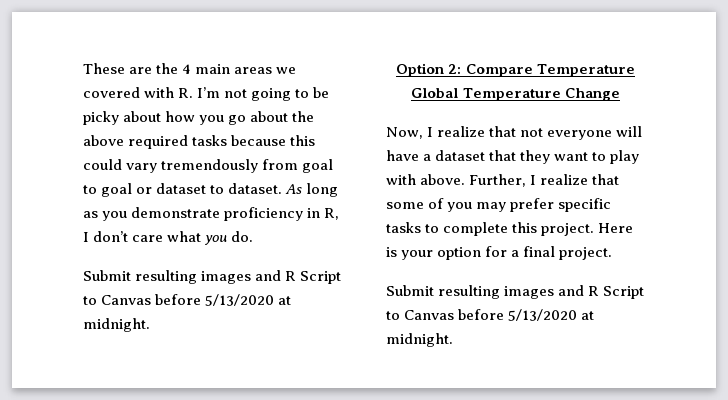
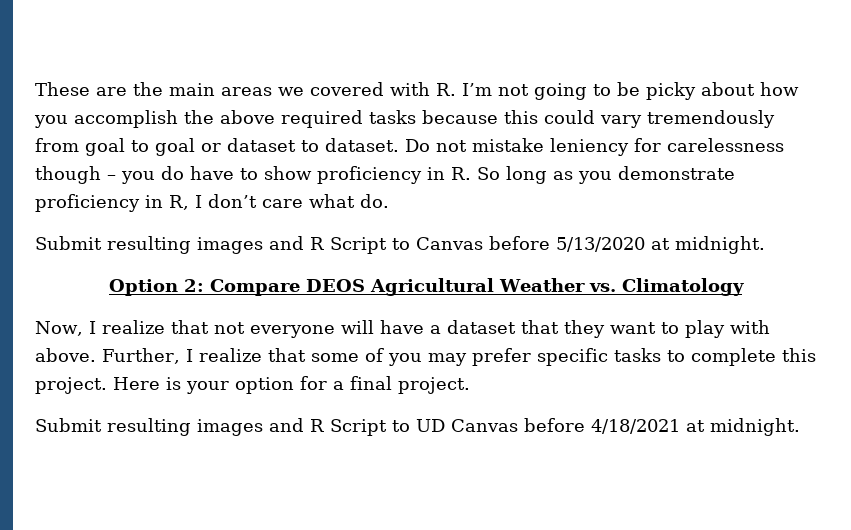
- These are the 4 main areas we covered with R. I’m not going to be picky about how you go about the above required tasks because this could vary tremendously from goal to goal or dataset to dataset.
+ These are the main areas we covered with R. I’m not going to be picky about how you accomplish the above required tasks because this could vary tremendously from goal to goal or dataset to dataset.
- As long as you demonstrate proficiency in R, I don’t care what you do.
+ Do not mistake leniency for carelessness though – you do have to show proficiency in R. So long as you demonstrate proficiency in R, I don’t care what do.
- Option 2: Compare Temperature Global Temperature Change
+ Option 2: Compare DEOS Agricultural Weather vs. Climatology
  Here is your option for a final project.
- Submit resulting images and R Script to Canvas before 5/13/2020 at midnight.
+ Submit resulting images and R Script to UD Canvas before 4/18/2021 at midnight.

